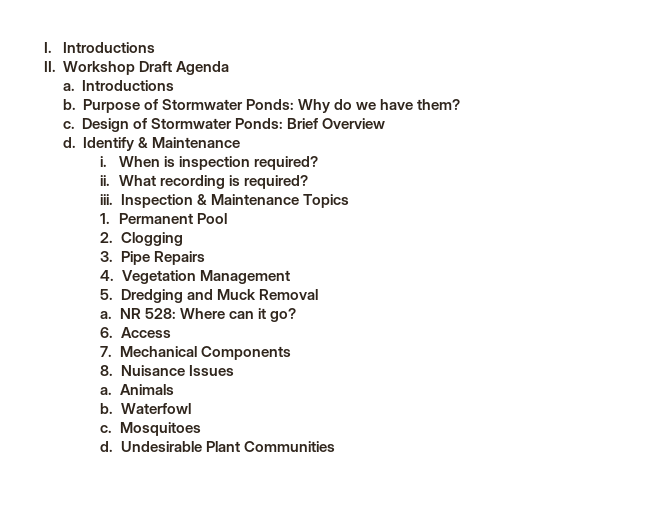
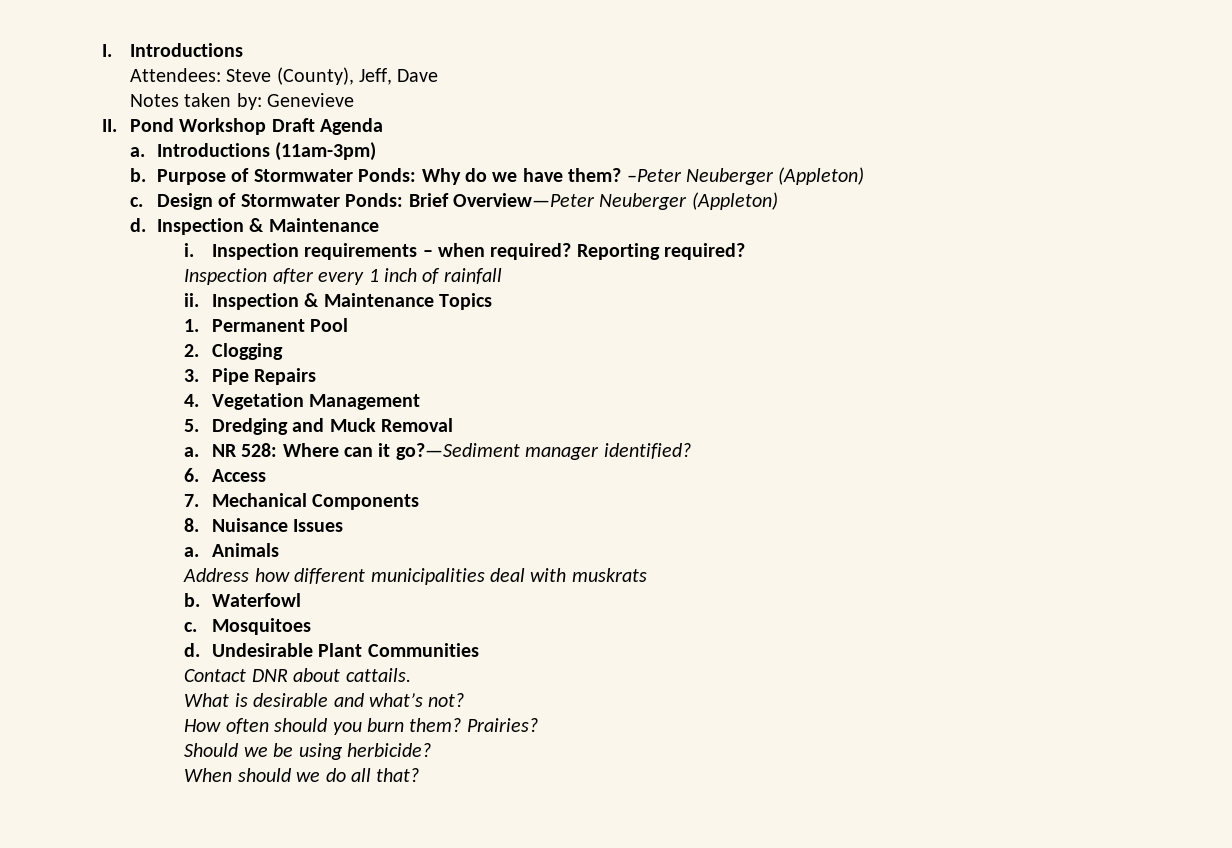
+ Attendees: Steve (County), Jeff, Dave
+ Notes taken by: Genevieve
- II. Workshop Draft Agenda
+ II. Pond Workshop Draft Agenda
- a. Introductions
+ a. Introductions (11am-3pm)
+ –Peter Neuberger (Appleton)
- Design of Stormwater Ponds: Brief Overview
- d. Identify & Maintenance
+ Design of Stormwater Ponds: Brief Overview—Peter Neuberger (Appleton)
+ d. Inspection & Maintenance
- When is inspection required?
- ii. What recording is required?
- iii.
+ Inspection requirements – when required? Reporting required?
+ Inspection after every 1 inch of rainfall
+ ii.
- NR 528: Where can it go?
+ NR 528: Where can it go?—Sediment manager identified?
+ Address how different municipalities deal with muskrats
+ Contact DNR about cattails.
+ What is desirable and what’s not?
+ How often should you burn them? Prairies?
+ Should we be using herbicide?
+ When should we do all that?

